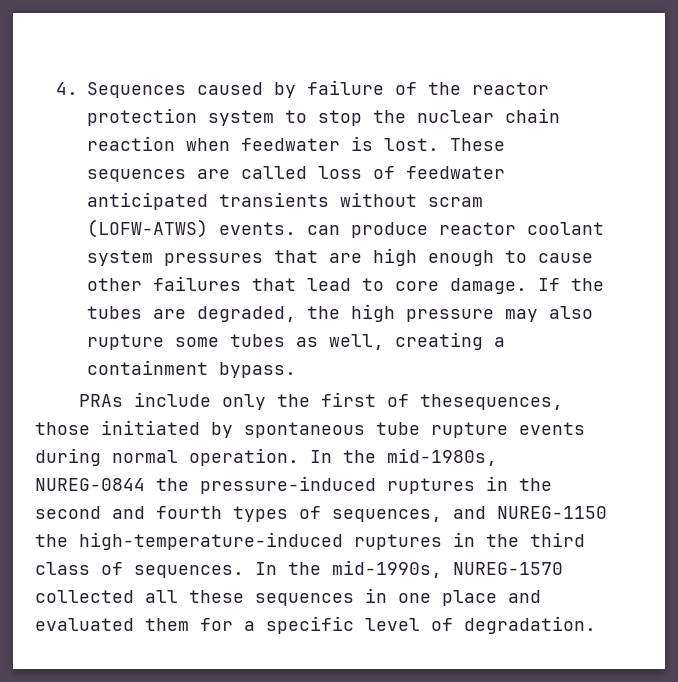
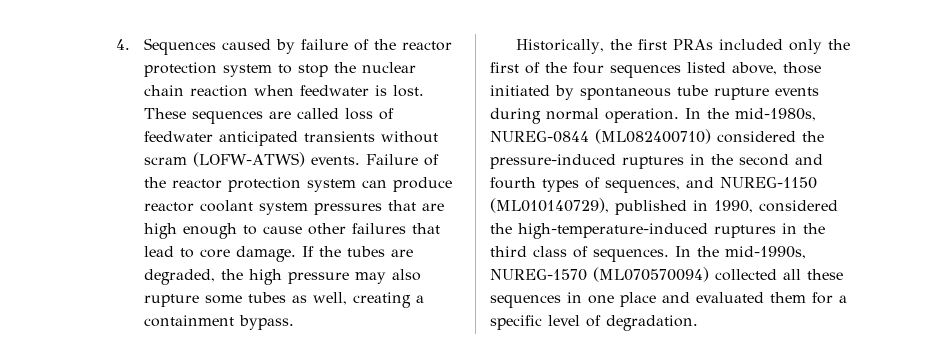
- These sequences are called loss of feedwater anticipated transients without scram (LOFW-ATWS) events. can produce reactor coolant system pressures that are high enough to cause other failures that lead to core damage.
+ These sequences are called loss of feedwater anticipated transients without scram (LOFW-ATWS) events. Failure of the reactor protection system can produce reactor coolant system pressures that are high enough to cause other failures that lead to core damage.
- PRAs include only the first of thesequences, those initiated by spontaneous tube rupture events during normal operation.
+ Historically, the first PRAs included only the first of the four sequences listed above, those initiated by spontaneous tube rupture events during normal operation.
- In the mid-1980s, NUREG-0844 the pressure-induced ruptures in the second and fourth types of sequences, and NUREG-1150 the high-temperature-induced ruptures in the third class of sequences.
+ In the mid-1980s, NUREG-0844 (ML082400710) considered the pressure-induced ruptures in the second and fourth types of sequences, and NUREG-1150 (ML010140729), published in 1990, considered the high-temperature-induced ruptures in the third class of sequences.
- In the mid-1990s, NUREG-1570 collected all these sequences in one place and evaluated them for a specific level of degradation.
+ In the mid-1990s, NUREG-1570 (ML070570094) collected all these sequences in one place and evaluated them for a specific level of degradation.

